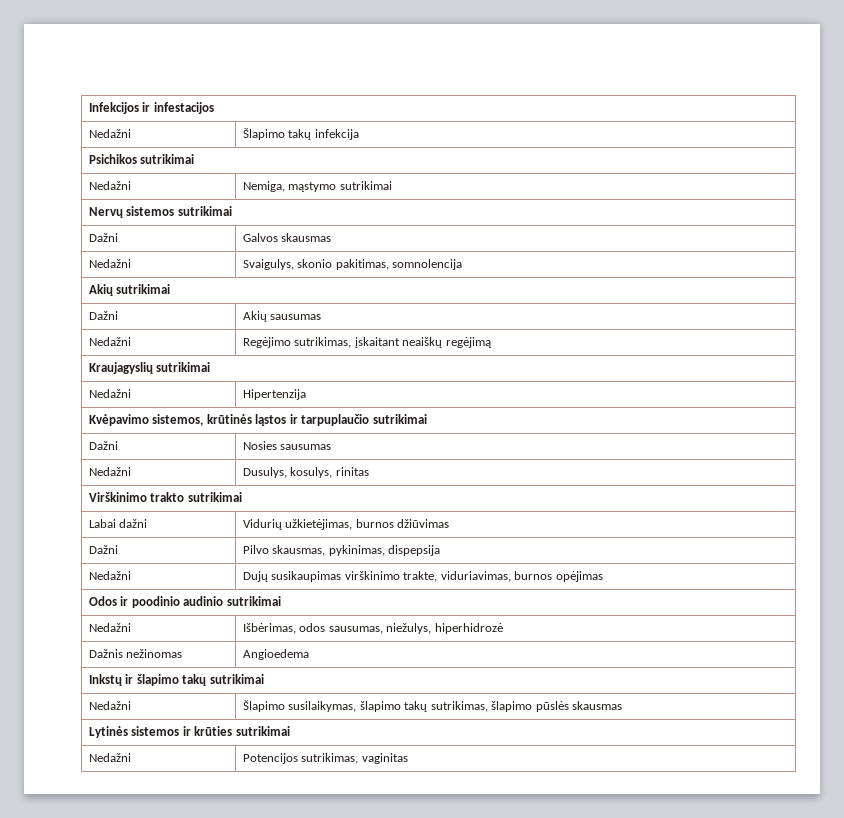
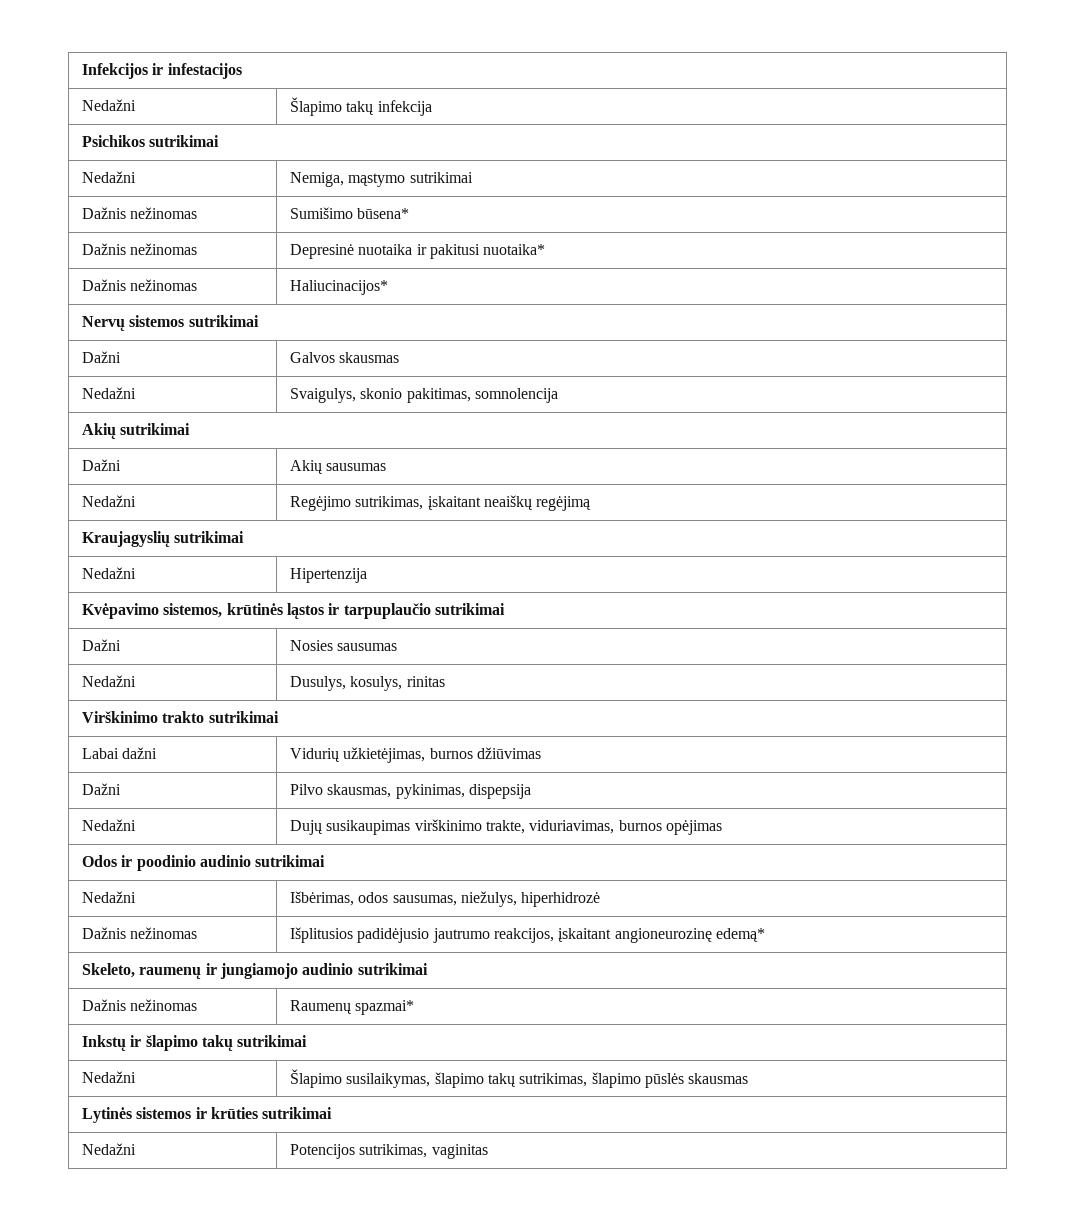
+ Dažnis nežinomas | Sumišimo būsena*
+ Dažnis nežinomas | Depresinė nuotaika ir pakitusi nuotaika*
+ Dažnis nežinomas | Haliucinacijos*
- Dažnis nežinomas | Angioedema
+ Dažnis nežinomas | Išplitusios padidėjusio jautrumo reakcijos, įskaitant angioneurozinę edemą*
+ Skeleto, raumenų ir jungiamojo audinio sutrikimai
+ Dažnis nežinomas | Raumenų spazmai*

